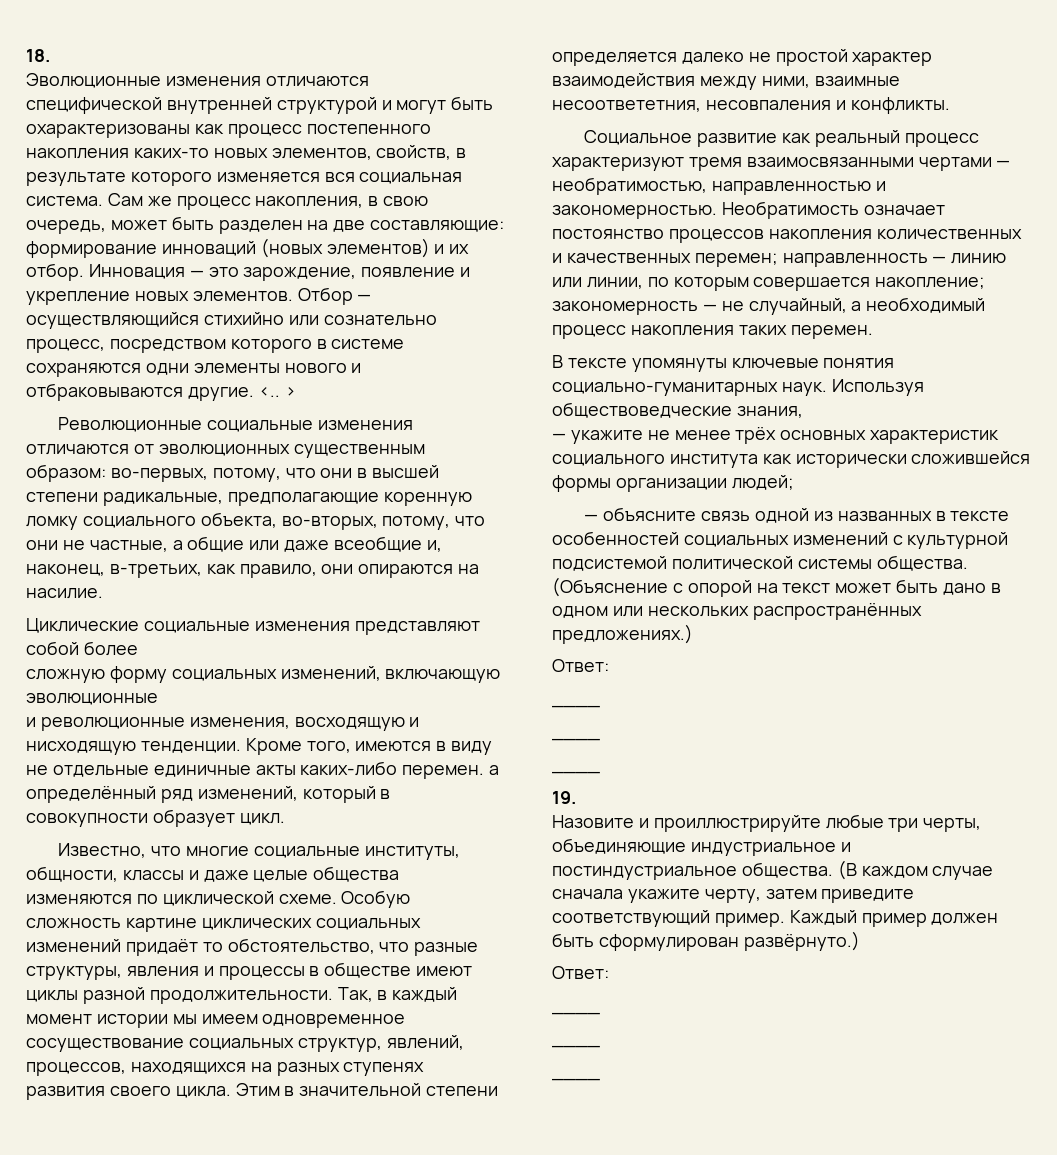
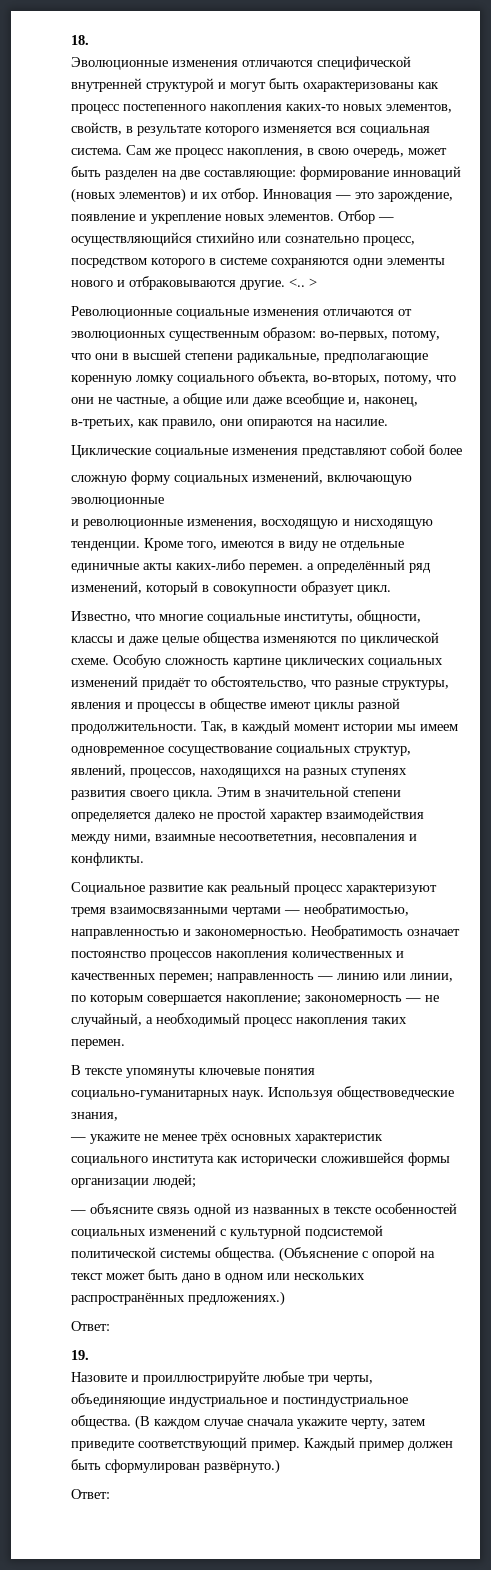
  (Объяснение с опорой на текст может быть дано в одном или нескольких распространённых предложениях.)
  Ответ:
- ____
- ____
- ____
  Каждый пример должен быть сформулирован развёрнуто.)
  Ответ:
- ____
- ____
- ____

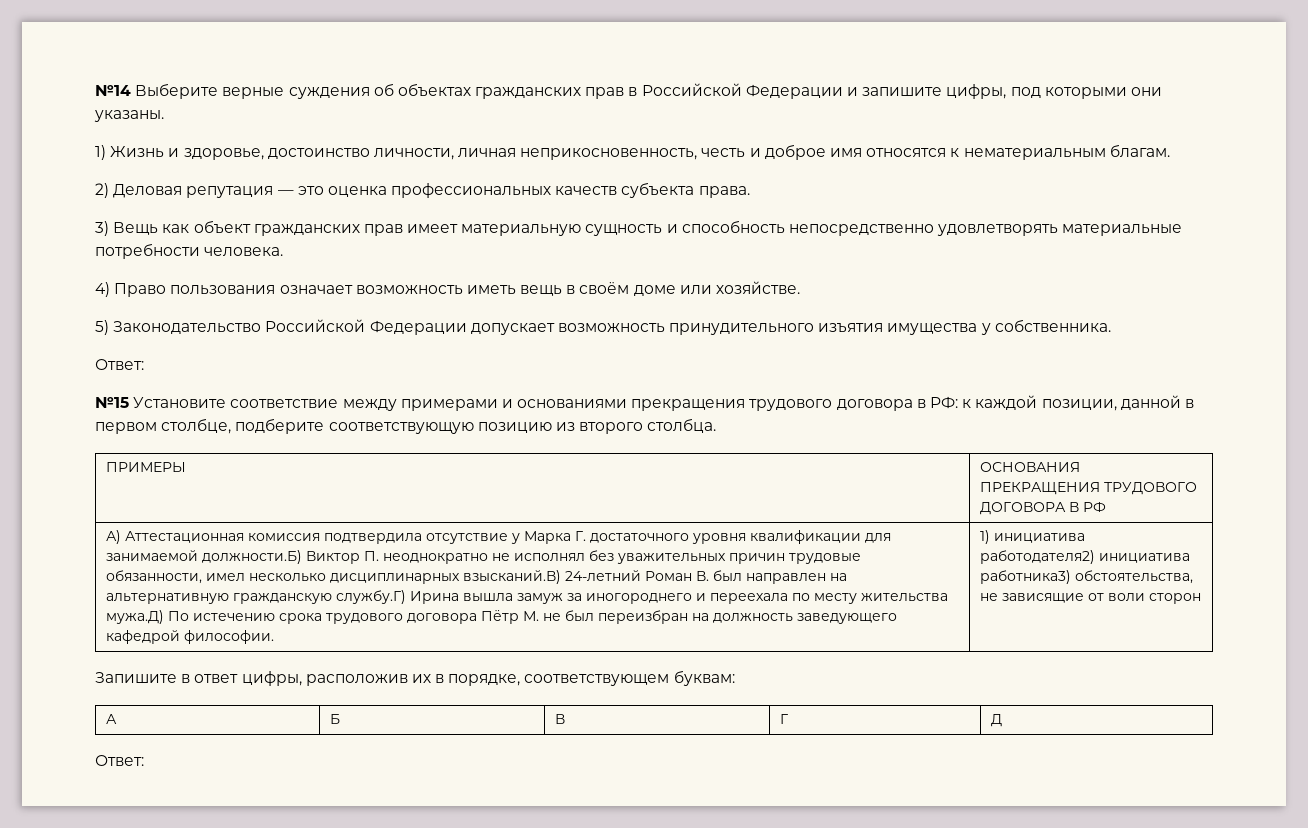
- 18.
- Эволюционные изменения отличаются специфической внутренней структурой и могут быть охарактеризованы как процесс постепенного накопления каких-то новых элементов, свойств, в результате которого изменяется вся социальная система. Сам же процесс накопления, в свою очередь, может быть разделен на две составляющие: формирование инноваций (новых элементов) и их отбор. Инновация — это зарождение, появление и укрепление новых элементов. Отбор — осуществляющийся стихийно или сознательно процесс, посредством которого в системе сохраняются одни элементы нового и отбраковываются другие. <.. >
- Революционные социальные изменения отличаются от эволюционных существенным образом: во-первых, потому, что они в высшей степени радикальные, предполагающие коренную ломку социального объекта, во-вторых, потому, что они не частные, а общие или даже всеобщие и, наконец, в-третьих, как правило, они опираются на насилие.
- Циклические социальные изменения представляют собой более
- сложную форму социальных изменений, включающую эволюционные
- и революционные изменения, восходящую и нисходящую тенденции. Кроме того, имеются в виду не отдельные единичные акты каких-либо перемен. а определённый ряд изменений, который в совокупности образует цикл.
- Известно, что многие социальные институты, общности, классы и даже целые общества изменяются по циклической схеме. Особую сложность картине циклических социальных изменений придаёт то обстоятельство, что разные структуры, явления и процессы в обществе имеют циклы разной продолжительности. Так, в каждый момент истории мы имеем одновременное сосуществование социальных структур, явлений, процессов, находящихся на разных ступенях развития своего цикла. Этим в значительной степени определяется далеко не простой характер взаимодействия между ними, взаимные несоответетния, несовпаления и конфликты.
- Социальное развитие как реальный процесс характеризуют тремя взаимосвязанными чертами — необратимостью, направленностью и закономерностью. Необратимость означает постоянство процессов накопления количественных и качественных перемен; направленность — линию или линии, по которым совершается накопление; закономерность — не случайный, а необходимый процесс накопления таких перемен.
- В тексте упомянуты ключевые понятия социально-гуманитарных наук. Используя обществоведческие знания,
- — укажите не менее трёх основных характеристик социального института как исторически сложившейся формы организации людей;
- — объясните связь одной из названных в тексте особенностей социальных изменений с культурной подсистемой политической системы общества. (Объяснение с опорой на текст может быть дано в одном или нескольких распространённых предложениях.)
+ №14 Выберите верные суждения об объектах гражданских прав в Российской Федерации и запишите цифры, под которыми они указаны.
+ 1) Жизнь и здоровье, достоинство личности, личная неприкосновенность, честь и доброе имя относятся к нематериальным благам.
+ 2) Деловая репутация — это оценка профессиональных качеств субъекта права.
+ 3) Вещь как объект гражданских прав имеет материальную сущность и способность непосредственно удовлетворять материальные потребности человека.
+ 4) Право пользования означает возможность иметь вещь в своём доме или хозяйстве.
+ 5) Законодательство Российской Федерации допускает возможность принудительного изъятия имущества у собственника.
  Ответ:
- 19.
- Назовите и проиллюстрируйте любые три черты, объединяющие индустриальное и постиндустриальное общества. (В каждом случае сначала укажите черту, затем приведите соответствующий пример. Каждый пример должен быть сформулирован развёрнуто.)
+ №15 Установите соответствие между примерами и основаниями прекращения трудового договора в РФ: к каждой позиции, данной в первом столбце, подберите соответствующую позицию из второго столбца.
+ ПРИМЕРЫ | ОСНОВАНИЯ ПРЕКРАЩЕНИЯ ТРУДОВОГО ДОГОВОРА В РФ
+ А) Аттестационная комиссия подтвердила отсутствие у Марка Г. достаточного уровня квалификации для занимаемой должности.Б) Виктор П. неоднократно не исполнял без уважительных причин трудовые обязанности, имел несколько дисциплинарных взысканий.В) 24-летний Роман В. был направлен на альтернативную гражданскую службу.Г) Ирина вышла замуж за иногороднего и переехала по месту жительства мужа.Д) По истечению срока трудового договора Пётр М. не был переизбран на должность заведующего кафедрой философии. | 1) инициатива работодателя2) инициатива работника3) обстоятельства, не зависящие от воли сторон
+ Запишите в ответ цифры, расположив их в порядке, соответствующем буквам:
+ А | Б | В | Г | Д

